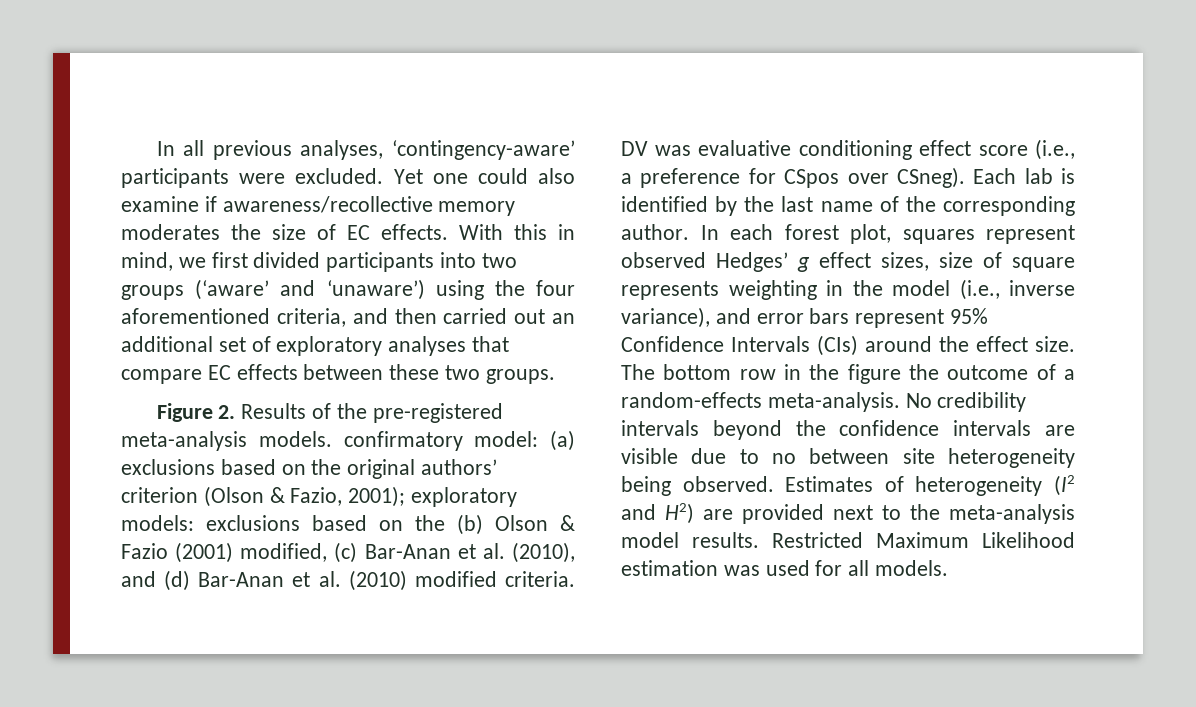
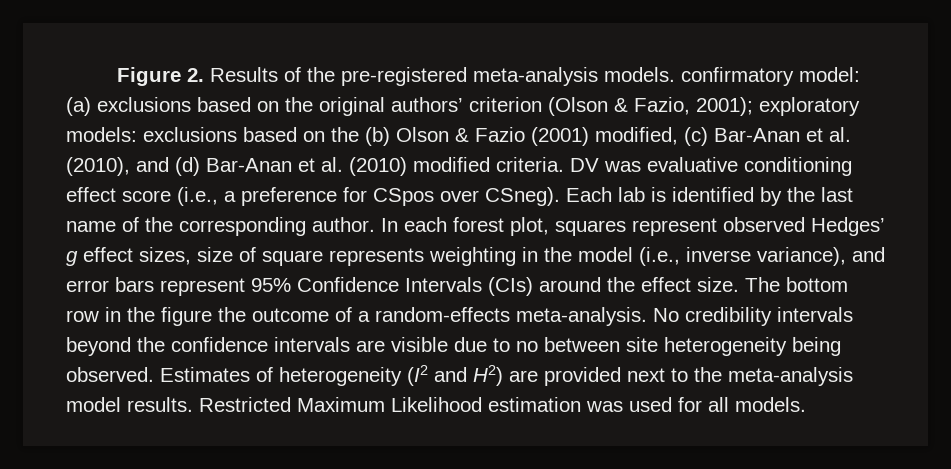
- In all previous analyses, ‘contingency-aware’ participants were excluded. Yet one could also examine if awareness/recollective memory moderates the size of EC effects. With this in mind, we first divided participants into two groups (‘aware’ and ‘unaware’) using the four aforementioned criteria, and then carried out an additional set of exploratory analyses that compare EC effects between these two groups.

